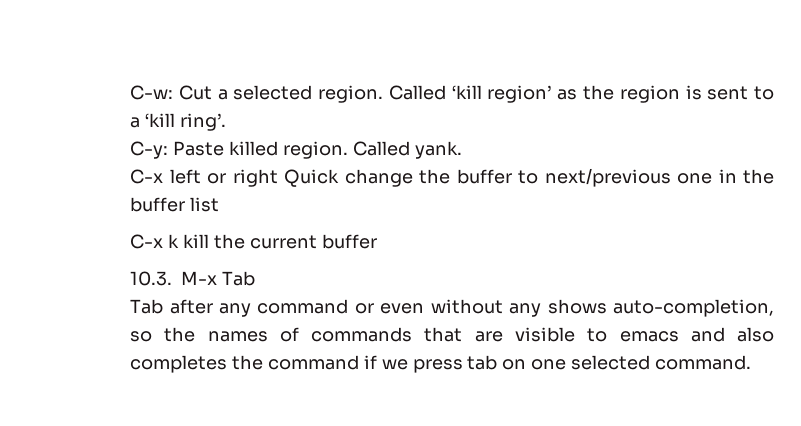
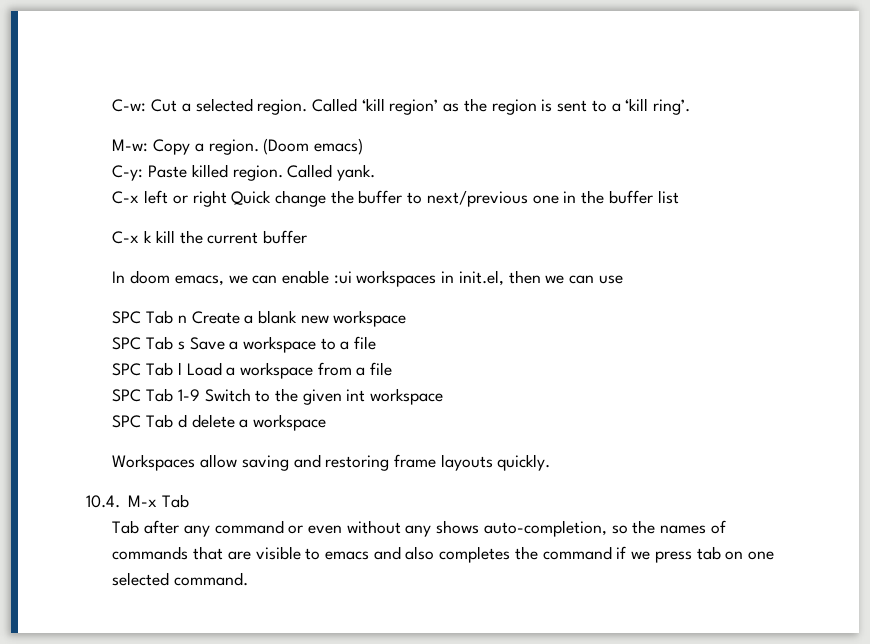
+ M-w: Copy a region. (Doom emacs)
- 10.3. M-x Tab
+ In doom emacs, we can enable :ui workspaces in init.el, then we can use
+ SPC Tab n Create a blank new workspace
+ SPC Tab s Save a workspace to a file
+ SPC Tab l Load a workspace from a file
+ SPC Tab 1-9 Switch to the given int workspace
+ SPC Tab d delete a workspace
+ Workspaces allow saving and restoring frame layouts quickly.
+ 10.4. M-x Tab

